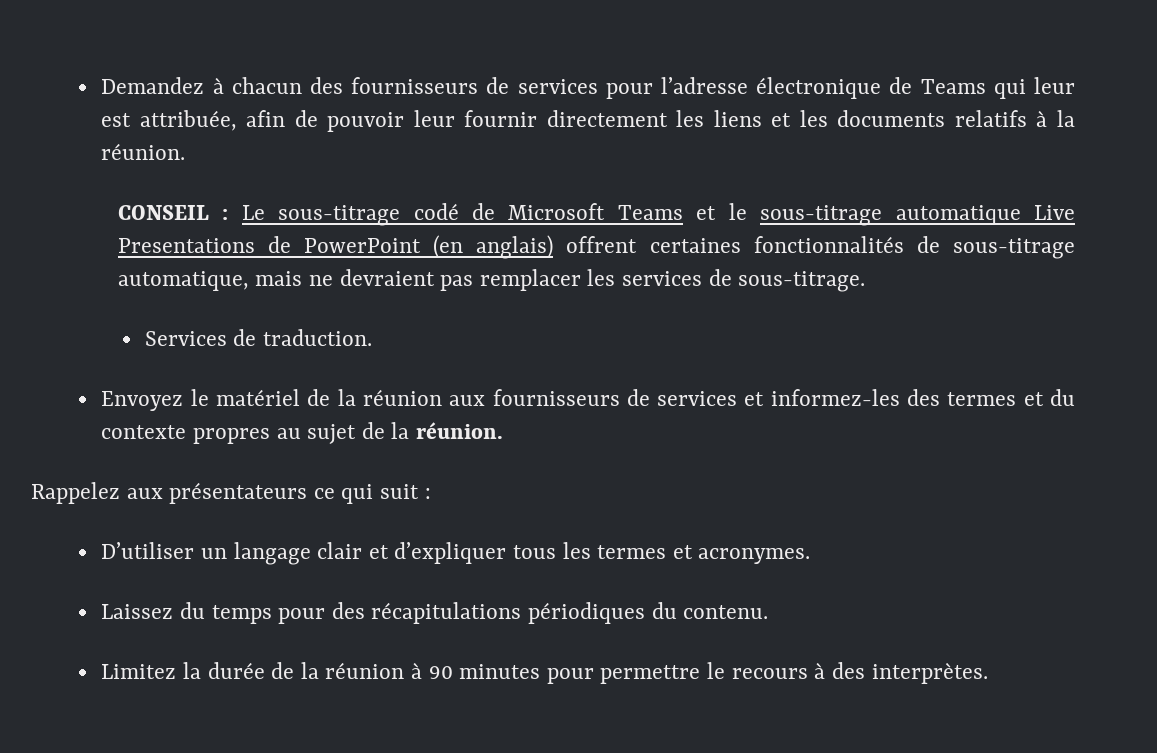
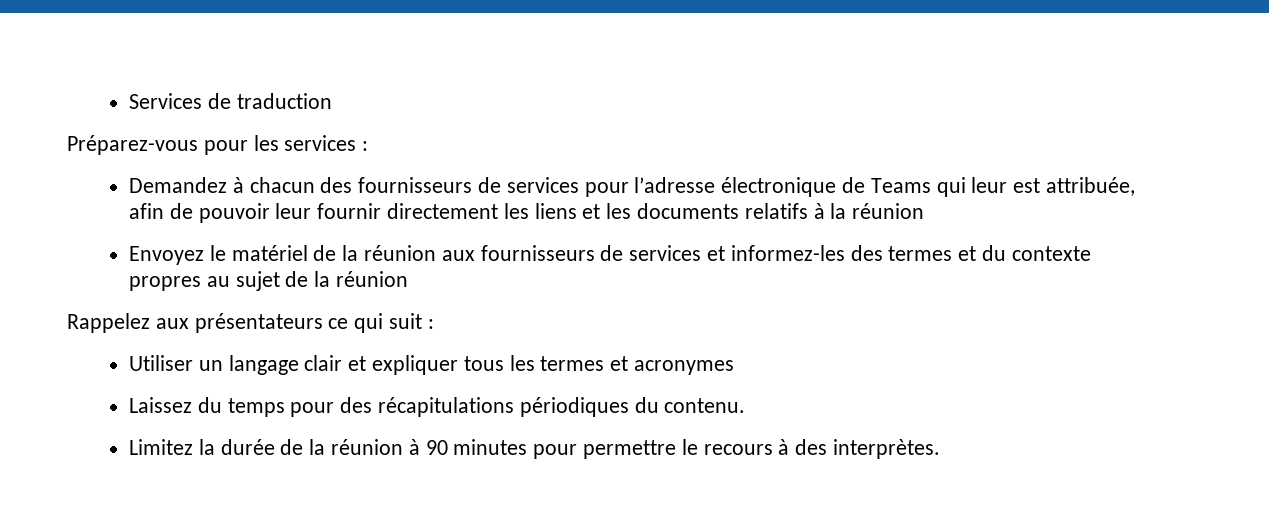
+ Services de traduction
+ Préparez-vous pour les services :
- Demandez à chacun des fournisseurs de services pour l’adresse électronique de Teams qui leur est attribuée, afin de pouvoir leur fournir directement les liens et les documents relatifs à la réunion.
- CONSEIL : Le sous-titrage codé de Microsoft Teams et le sous-titrage automatique Live Presentations de PowerPoint (en anglais) offrent certaines fonctionnalités de sous-titrage automatique, mais ne devraient pas remplacer les services de sous-titrage.
- Services de traduction.
+ Demandez à chacun des fournisseurs de services pour l’adresse électronique de Teams qui leur est attribuée, afin de pouvoir leur fournir directement les liens et les documents relatifs à la réunion
- Envoyez le matériel de la réunion aux fournisseurs de services et informez-les des termes et du contexte propres au sujet de la réunion.
+ Envoyez le matériel de la réunion aux fournisseurs de services et informez-les des termes et du contexte propres au sujet de la réunion
- D’utiliser un langage clair et d’expliquer tous les termes et acronymes.
+ Utiliser un langage clair et expliquer tous les termes et acronymes

